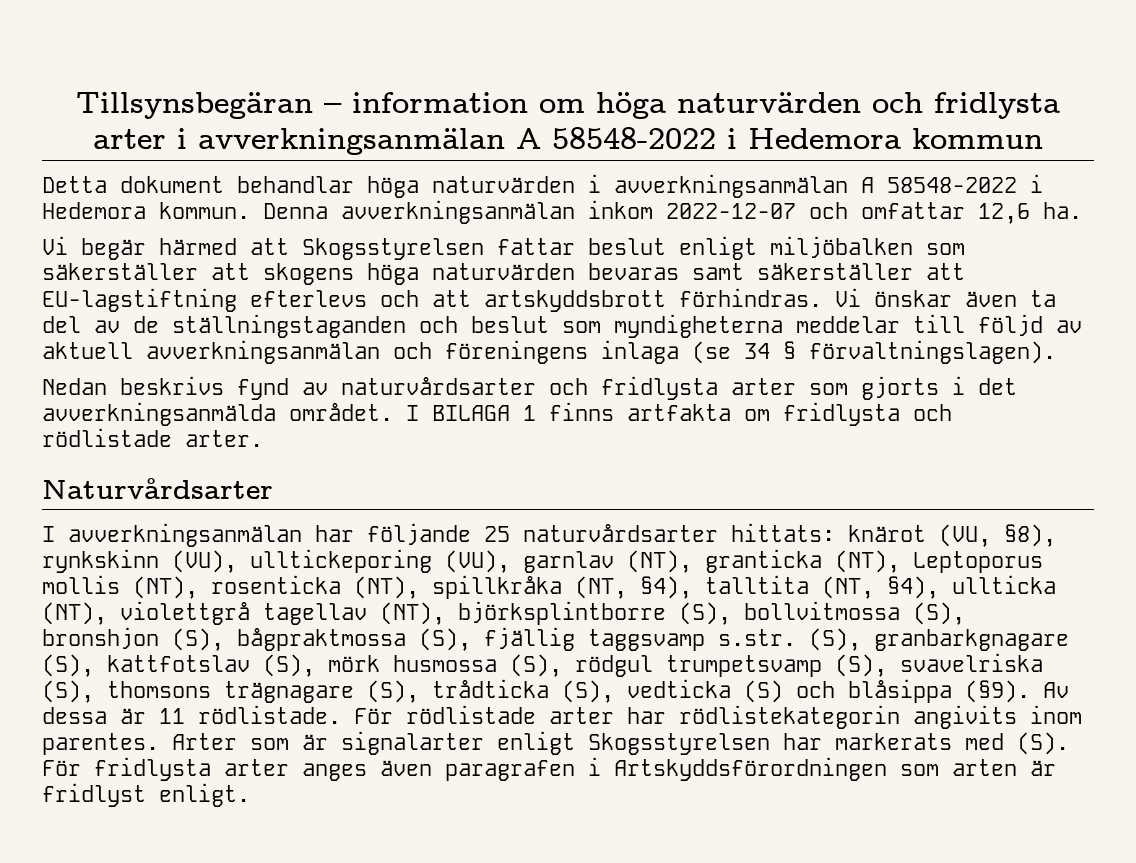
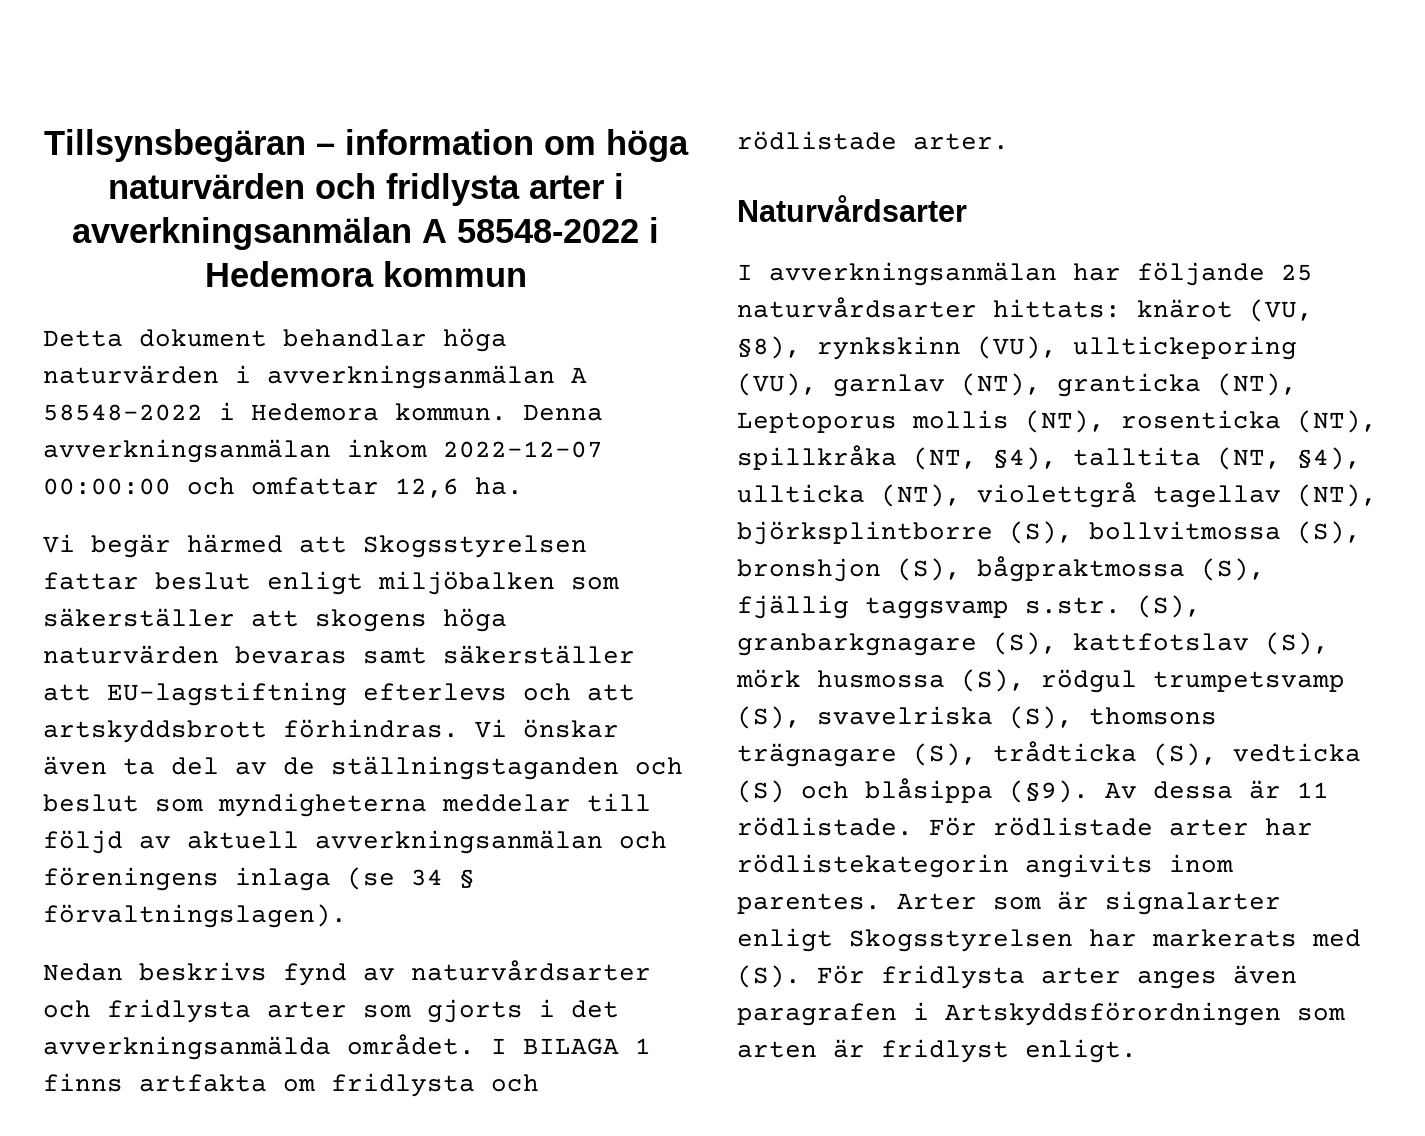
- Denna avverkningsanmälan inkom 2022-12-07 och omfattar 12,6 ha.
+ Denna avverkningsanmälan inkom 2022-12-07 00:00:00 och omfattar 12,6 ha.

